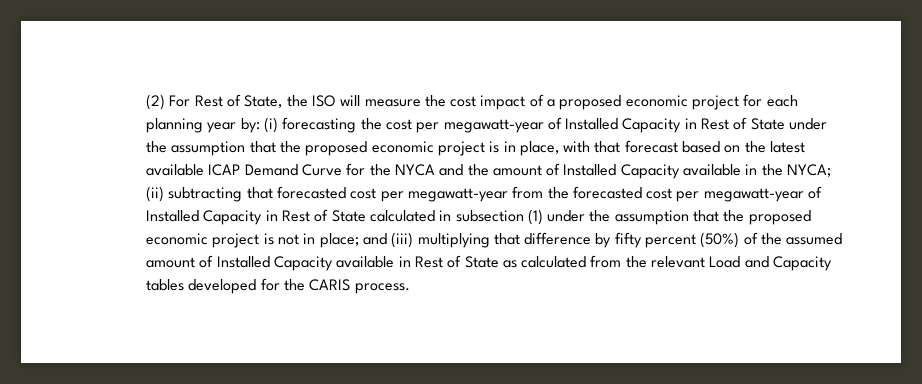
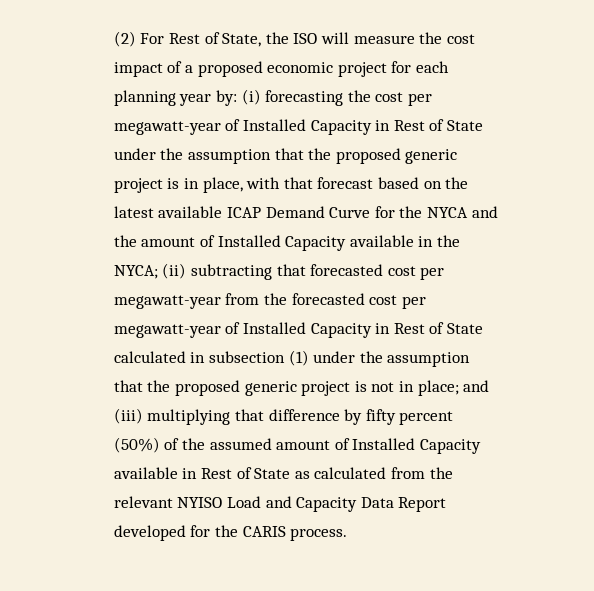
- (i) forecasting the cost per megawatt-year of Installed Capacity in Rest of State under the assumption that the proposed economic project is in place, with that forecast based on the latest available ICAP Demand Curve for the NYCA and the amount of Installed Capacity available in the NYCA;
+ (i) forecasting the cost per megawatt-year of Installed Capacity in Rest of State under the assumption that the proposed generic project is in place, with that forecast based on the latest available ICAP Demand Curve for the NYCA and the amount of Installed Capacity available in the NYCA;
- (ii) subtracting that forecasted cost per megawatt-year from the forecasted cost per megawatt-year of Installed Capacity in Rest of State calculated in subsection (1) under the assumption that the proposed economic project is not in place;
+ (ii) subtracting that forecasted cost per megawatt-year from the forecasted cost per megawatt-year of Installed Capacity in Rest of State calculated in subsection (1) under the assumption that the proposed generic project is not in place;
- and (iii) multiplying that difference by fifty percent (50%) of the assumed amount of Installed Capacity available in Rest of State as calculated from the relevant Load and Capacity tables developed for the CARIS process.
+ and (iii) multiplying that difference by fifty percent (50%) of the assumed amount of Installed Capacity available in Rest of State as calculated from the relevant NYISO Load and Capacity Data Report developed for the CARIS process.

